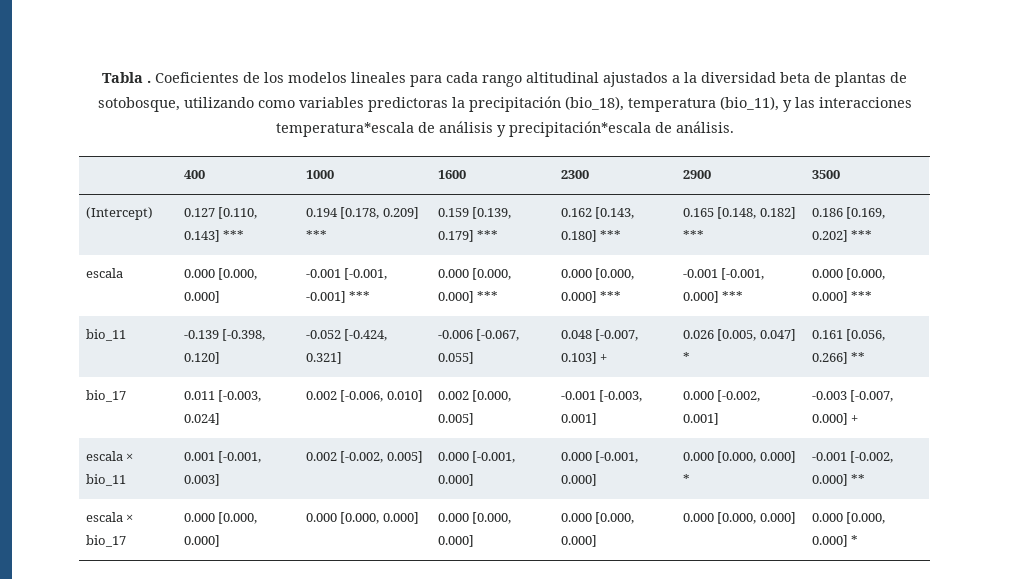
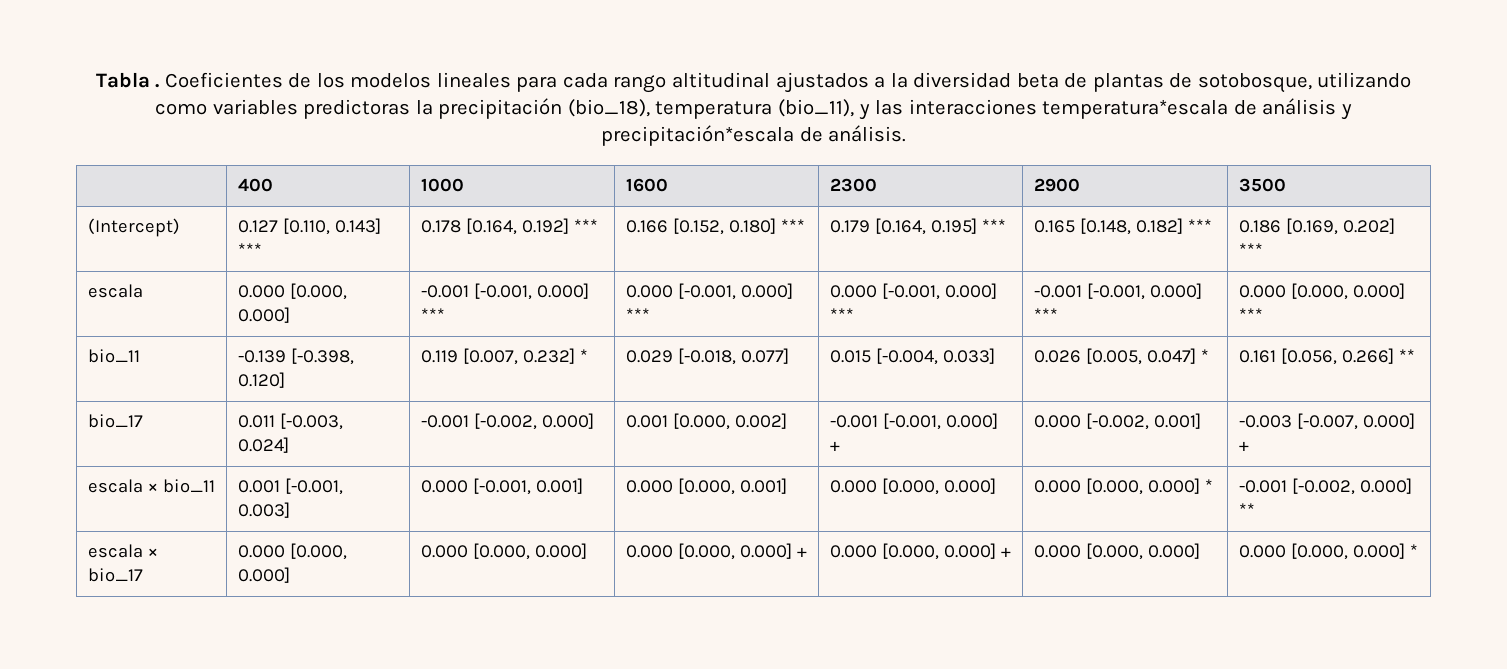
- (Intercept) | 0.127 [0.110, 0.143] *** | 0.194 [0.178, 0.209] *** | 0.159 [0.139, 0.179] *** | 0.162 [0.143, 0.180] *** | 0.165 [0.148, 0.182] *** | 0.186 [0.169, 0.202] ***
+ (Intercept) | 0.127 [0.110, 0.143] *** | 0.178 [0.164, 0.192] *** | 0.166 [0.152, 0.180] *** | 0.179 [0.164, 0.195] *** | 0.165 [0.148, 0.182] *** | 0.186 [0.169, 0.202] ***
- escala | 0.000 [0.000, 0.000] | -0.001 [-0.001, -0.001] *** | 0.000 [0.000, 0.000] *** | 0.000 [0.000, 0.000] *** | -0.001 [-0.001, 0.000] *** | 0.000 [0.000, 0.000] ***
+ escala | 0.000 [0.000, 0.000] | -0.001 [-0.001, 0.000] *** | 0.000 [-0.001, 0.000] *** | 0.000 [-0.001, 0.000] *** | -0.001 [-0.001, 0.000] *** | 0.000 [0.000, 0.000] ***
- bio_11 | -0.139 [-0.398, 0.120] | -0.052 [-0.424, 0.321] | -0.006 [-0.067, 0.055] | 0.048 [-0.007, 0.103] + | 0.026 [0.005, 0.047] * | 0.161 [0.056, 0.266] **
+ bio_11 | -0.139 [-0.398, 0.120] | 0.119 [0.007, 0.232] * | 0.029 [-0.018, 0.077] | 0.015 [-0.004, 0.033] | 0.026 [0.005, 0.047] * | 0.161 [0.056, 0.266] **
- bio_17 | 0.011 [-0.003, 0.024] | 0.002 [-0.006, 0.010] | 0.002 [0.000, 0.005] | -0.001 [-0.003, 0.001] | 0.000 [-0.002, 0.001] | -0.003 [-0.007, 0.000] +
+ bio_17 | 0.011 [-0.003, 0.024] | -0.001 [-0.002, 0.000] | 0.001 [0.000, 0.002] | -0.001 [-0.001, 0.000] + | 0.000 [-0.002, 0.001] | -0.003 [-0.007, 0.000] +
- escala × bio_11 | 0.001 [-0.001, 0.003] | 0.002 [-0.002, 0.005] | 0.000 [-0.001, 0.000] | 0.000 [-0.001, 0.000] | 0.000 [0.000, 0.000] * | -0.001 [-0.002, 0.000] **
+ escala × bio_11 | 0.001 [-0.001, 0.003] | 0.000 [-0.001, 0.001] | 0.000 [0.000, 0.001] | 0.000 [0.000, 0.000] | 0.000 [0.000, 0.000] * | -0.001 [-0.002, 0.000] **
- escala × bio_17 | 0.000 [0.000, 0.000] | 0.000 [0.000, 0.000] | 0.000 [0.000, 0.000] | 0.000 [0.000, 0.000] | 0.000 [0.000, 0.000] | 0.000 [0.000, 0.000] *
+ escala × bio_17 | 0.000 [0.000, 0.000] | 0.000 [0.000, 0.000] | 0.000 [0.000, 0.000] + | 0.000 [0.000, 0.000] + | 0.000 [0.000, 0.000] | 0.000 [0.000, 0.000] *

